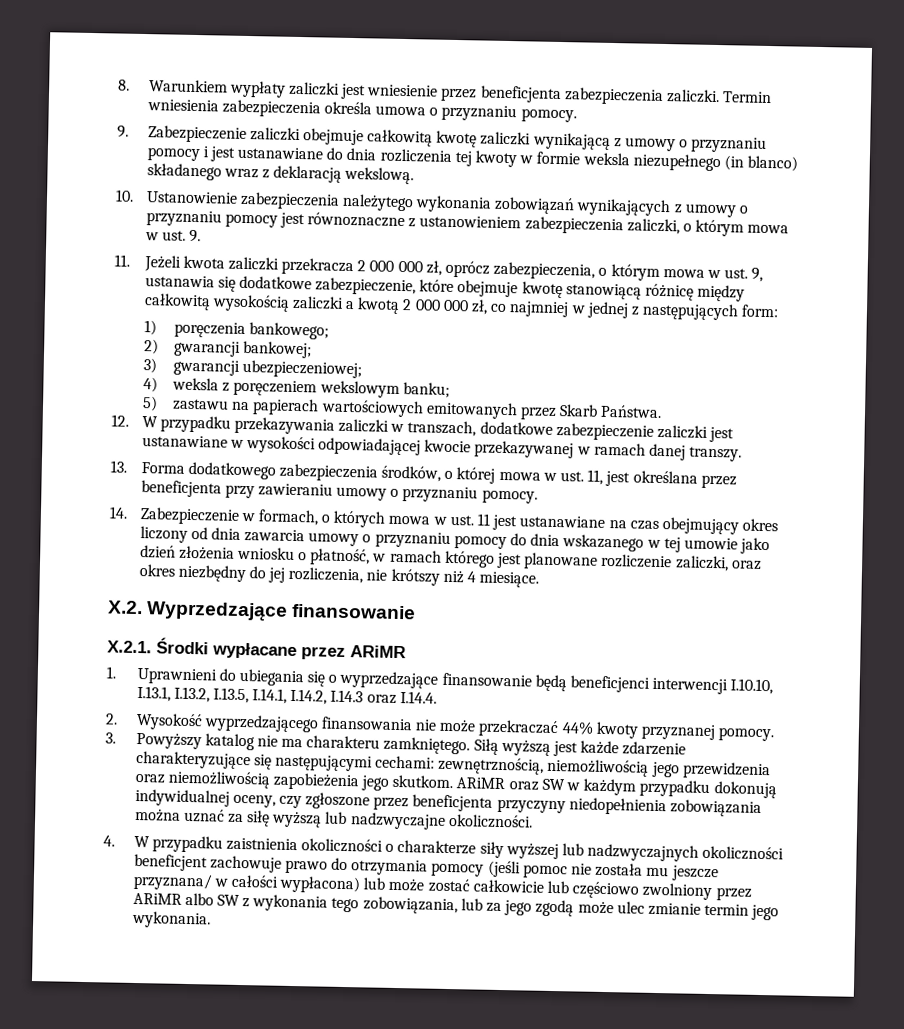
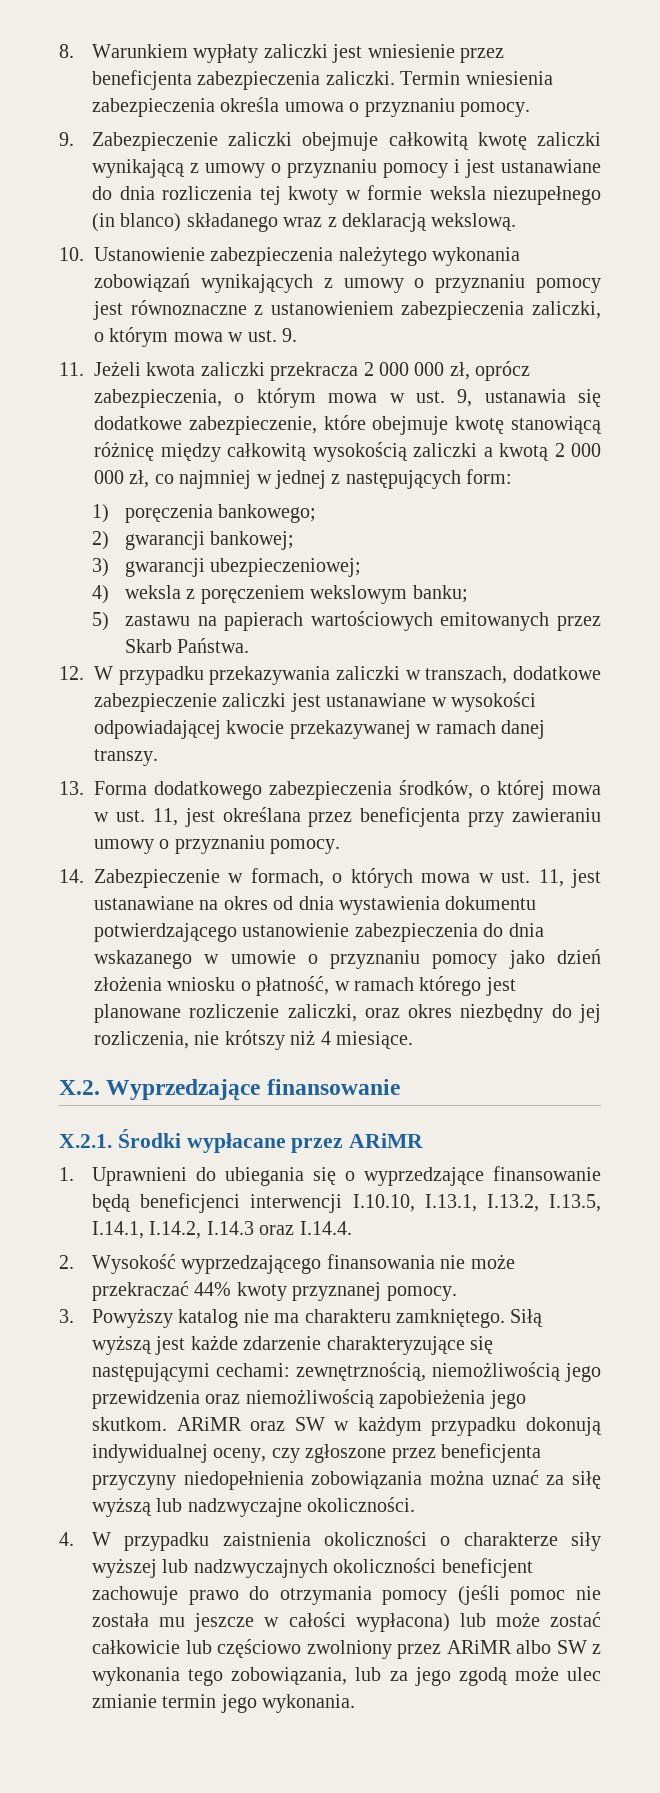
- 14. Zabezpieczenie w formach, o których mowa w ust. 11 jest ustanawiane na czas obejmujący okres liczony od dnia zawarcia umowy o przyznaniu pomocy do dnia wskazanego w tej umowie jako dzień złożenia wniosku o płatność, w ramach którego jest planowane rozliczenie zaliczki, oraz okres niezbędny do jej rozliczenia, nie krótszy niż 4 miesiące.
+ 14. Zabezpieczenie w formach, o których mowa w ust. 11, jest ustanawiane na okres od dnia wystawienia dokumentu potwierdzającego ustanowienie zabezpieczenia do dnia wskazanego w umowie o przyznaniu pomocy jako dzień złożenia wniosku o płatność, w ramach którego jest planowane rozliczenie zaliczki, oraz okres niezbędny do jej rozliczenia, nie krótszy niż 4 miesiące.
- 4. W przypadku zaistnienia okoliczności o charakterze siły wyższej lub nadzwyczajnych okoliczności beneficjent zachowuje prawo do otrzymania pomocy (jeśli pomoc nie została mu jeszcze przyznana/ w całości wypłacona) lub może zostać całkowicie lub częściowo zwolniony przez ARiMR albo SW z wykonania tego zobowiązania, lub za jego zgodą może ulec zmianie termin jego wykonania.
+ 4. W przypadku zaistnienia okoliczności o charakterze siły wyższej lub nadzwyczajnych okoliczności beneficjent zachowuje prawo do otrzymania pomocy (jeśli pomoc nie została mu jeszcze w całości wypłacona) lub może zostać całkowicie lub częściowo zwolniony przez ARiMR albo SW z wykonania tego zobowiązania, lub za jego zgodą może ulec zmianie termin jego wykonania.

